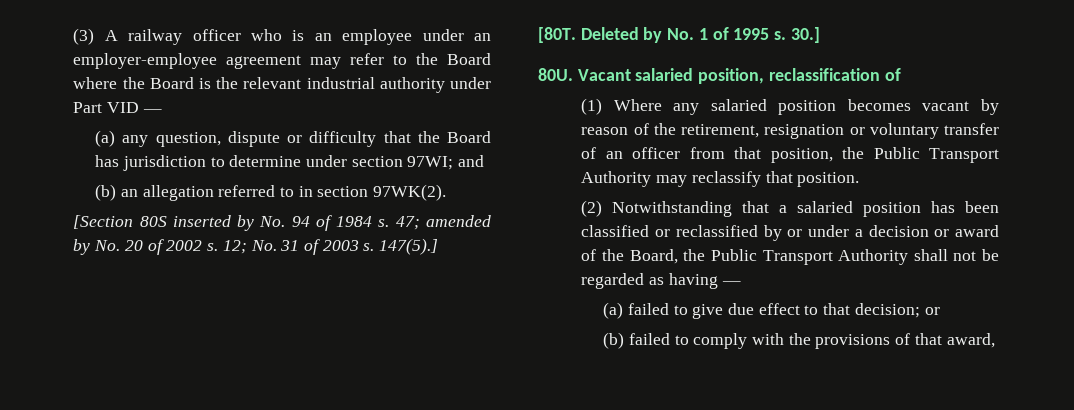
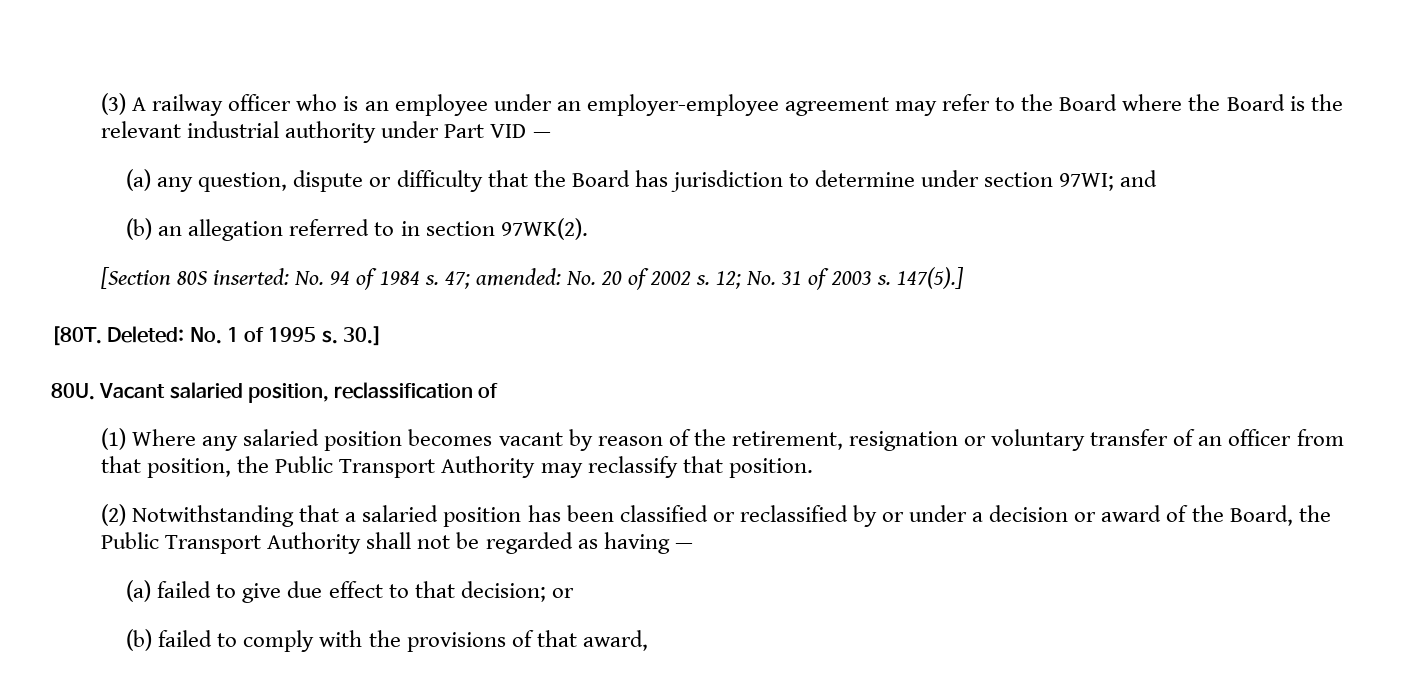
- [Section 80S inserted by No. 94 of 1984 s.
+ [Section 80S inserted: No. 94 of 1984 s.
- 47; amended by No. 20 of 2002 s.
+ 47; amended: No. 20 of 2002 s.
- Deleted by No. 1 of 1995 s.
+ Deleted: No. 1 of 1995 s.

